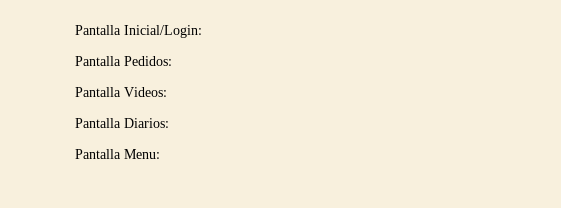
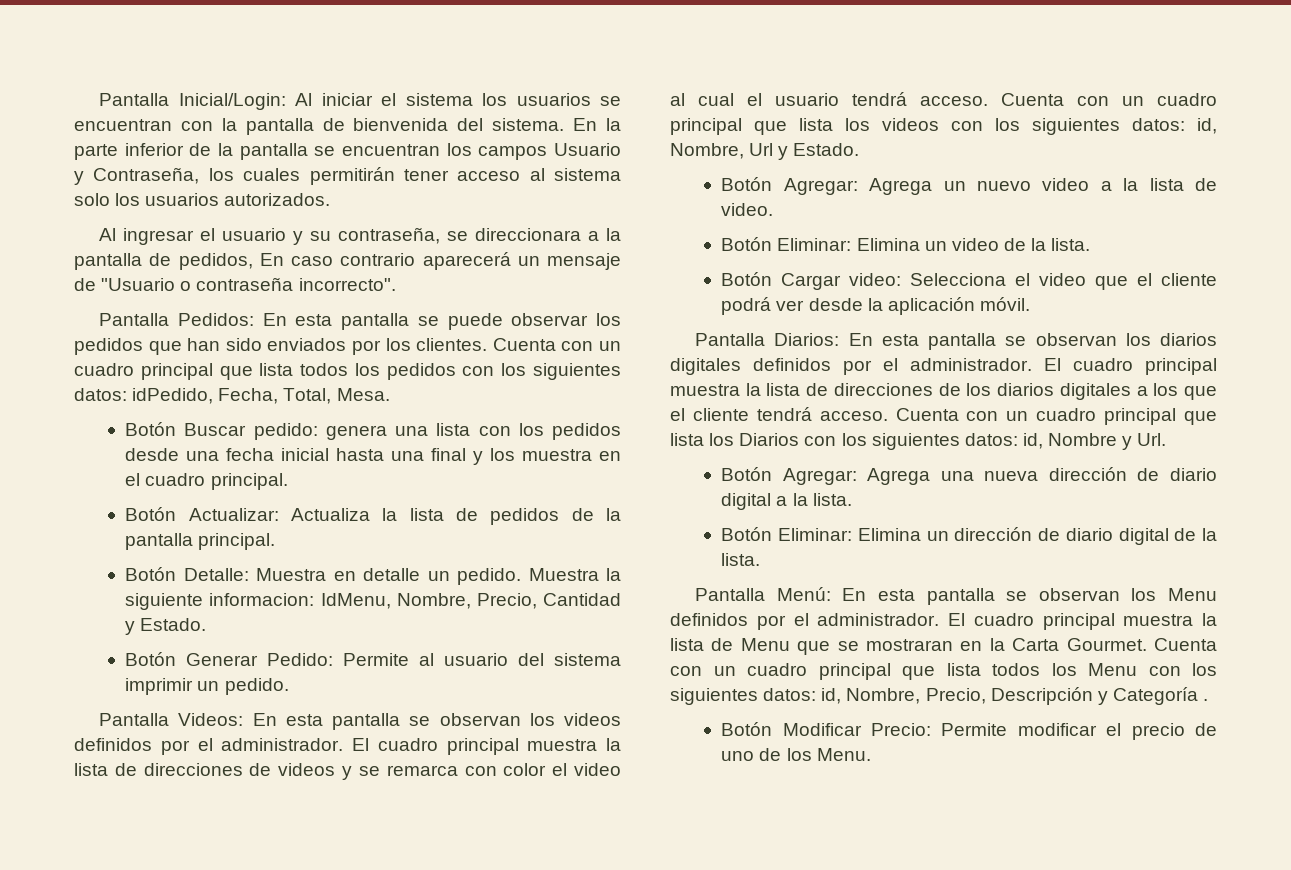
- Pantalla Inicial/Login:
- Pantalla Pedidos:
- Pantalla Videos:
- Pantalla Diarios:
- Pantalla Menu:
+ Pantalla Inicial/Login: Al iniciar el sistema los usuarios se encuentran con la pantalla de bienvenida del sistema. En la parte inferior de la pantalla se encuentran los campos Usuario y Contraseña, los cuales permitirán tener acceso al sistema solo los usuarios autorizados.
+ Al ingresar el usuario y su contraseña, se direccionara a la pantalla de pedidos, En caso contrario aparecerá un mensaje de "Usuario o contraseña incorrecto".
+ Pantalla Pedidos: En esta pantalla se puede observar los pedidos que han sido enviados por los clientes. Cuenta con un cuadro principal que lista todos los pedidos con los siguientes datos: idPedido, Fecha, Total, Mesa.
+ Botón Buscar pedido: genera una lista con los pedidos desde una fecha inicial hasta una final y los muestra en el cuadro principal.
+ Botón Actualizar: Actualiza la lista de pedidos de la pantalla principal.
+ Botón Detalle: Muestra en detalle un pedido. Muestra la siguiente informacion: IdMenu, Nombre, Precio, Cantidad y Estado.
+ Botón Generar Pedido: Permite al usuario del sistema imprimir un pedido.
+ Pantalla Videos: En esta pantalla se observan los videos definidos por el administrador. El cuadro principal muestra la lista de direcciones de videos y se remarca con color el video al cual el usuario tendrá acceso. Cuenta con un cuadro principal que lista los videos con los siguientes datos: id, Nombre, Url y Estado.
+ Botón Agregar: Agrega un nuevo video a la lista de video.
+ Botón Eliminar: Elimina un video de la lista.
+ Botón Cargar video: Selecciona el video que el cliente podrá ver desde la aplicación móvil.
+ Pantalla Diarios: En esta pantalla se observan los diarios digitales definidos por el administrador. El cuadro principal muestra la lista de direcciones de los diarios digitales a los que el cliente tendrá acceso. Cuenta con un cuadro principal que lista los Diarios con los siguientes datos: id, Nombre y Url.
+ Botón Agregar: Agrega una nueva dirección de diario digital a la lista.
+ Botón Eliminar: Elimina un dirección de diario digital de la lista.
+ Pantalla Menú: En esta pantalla se observan los Menu definidos por el administrador. El cuadro principal muestra la lista de Menu que se mostraran en la Carta Gourmet. Cuenta con un cuadro principal que lista todos los Menu con los siguientes datos: id, Nombre, Precio, Descripción y Categoría .
+ Botón Modificar Precio: Permite modificar el precio de uno de los Menu.

